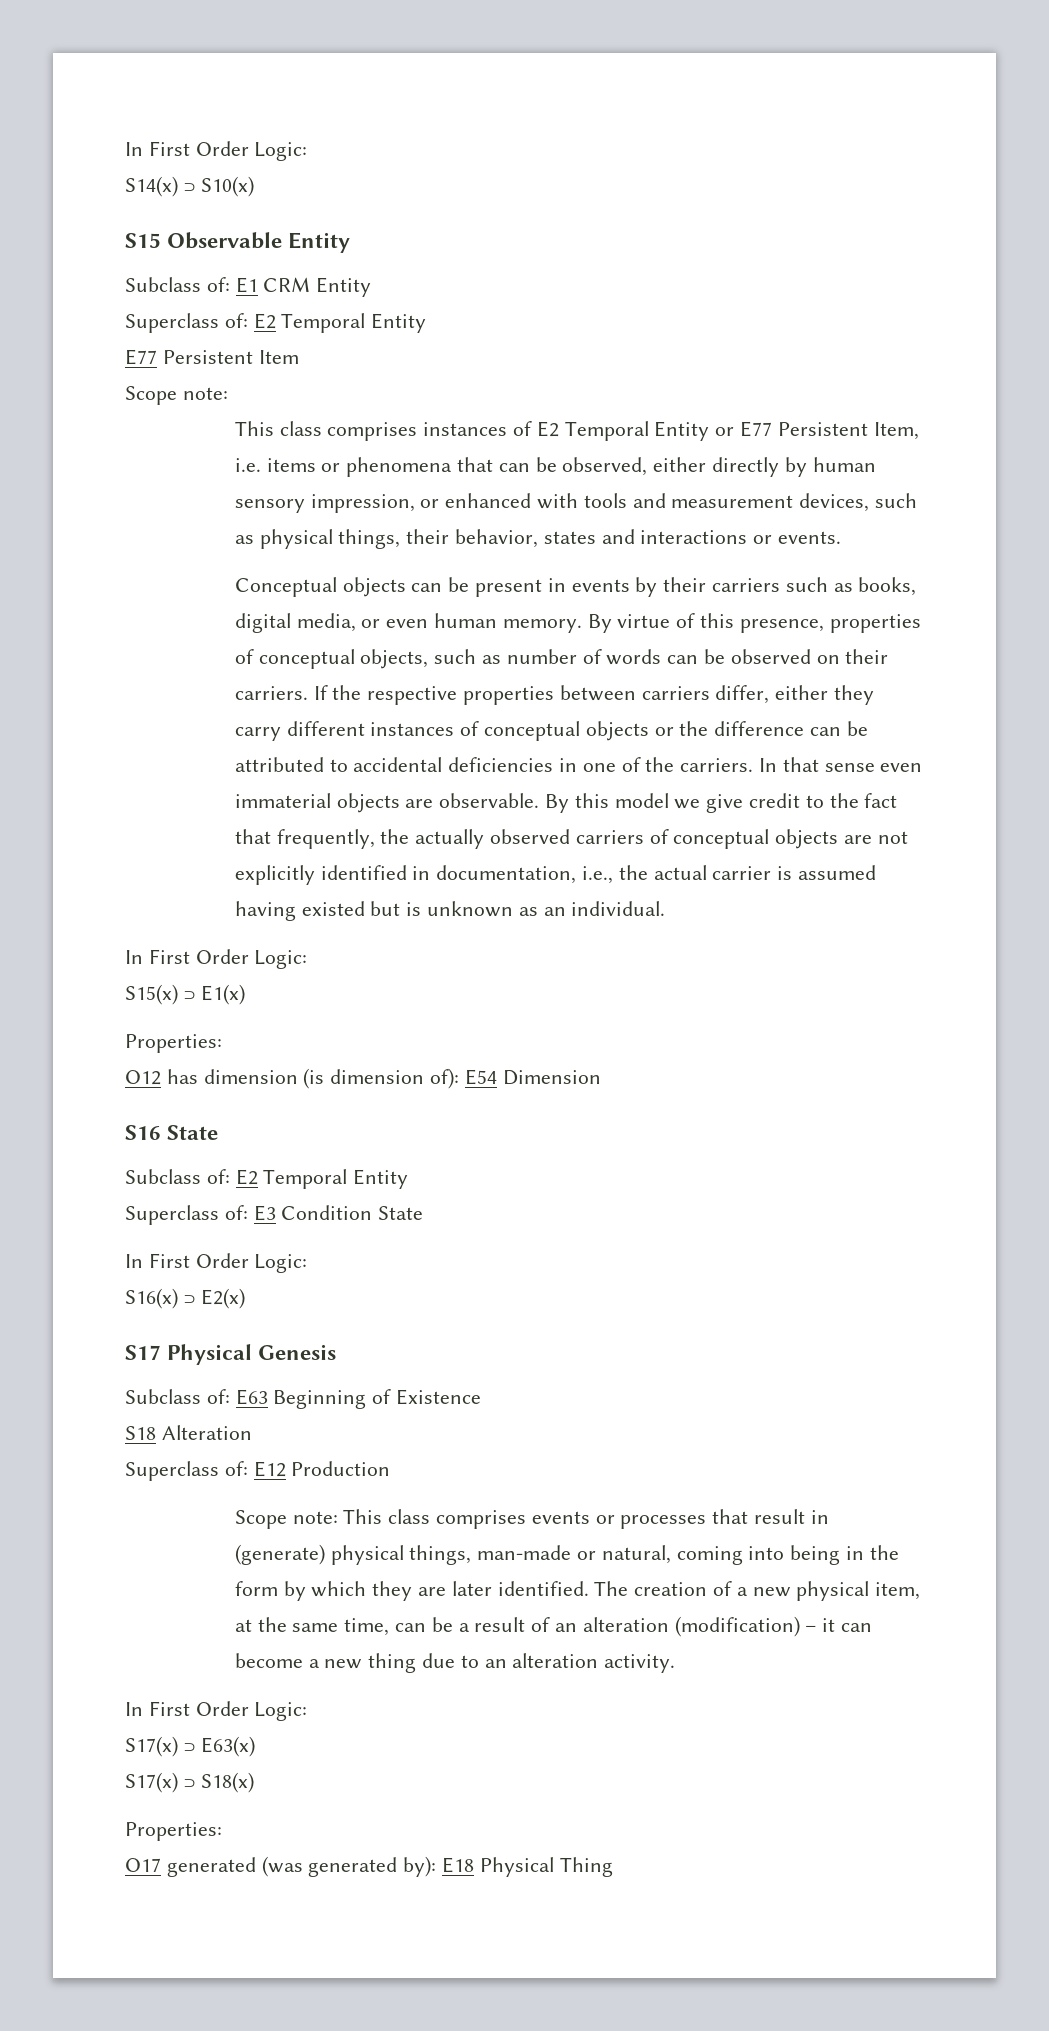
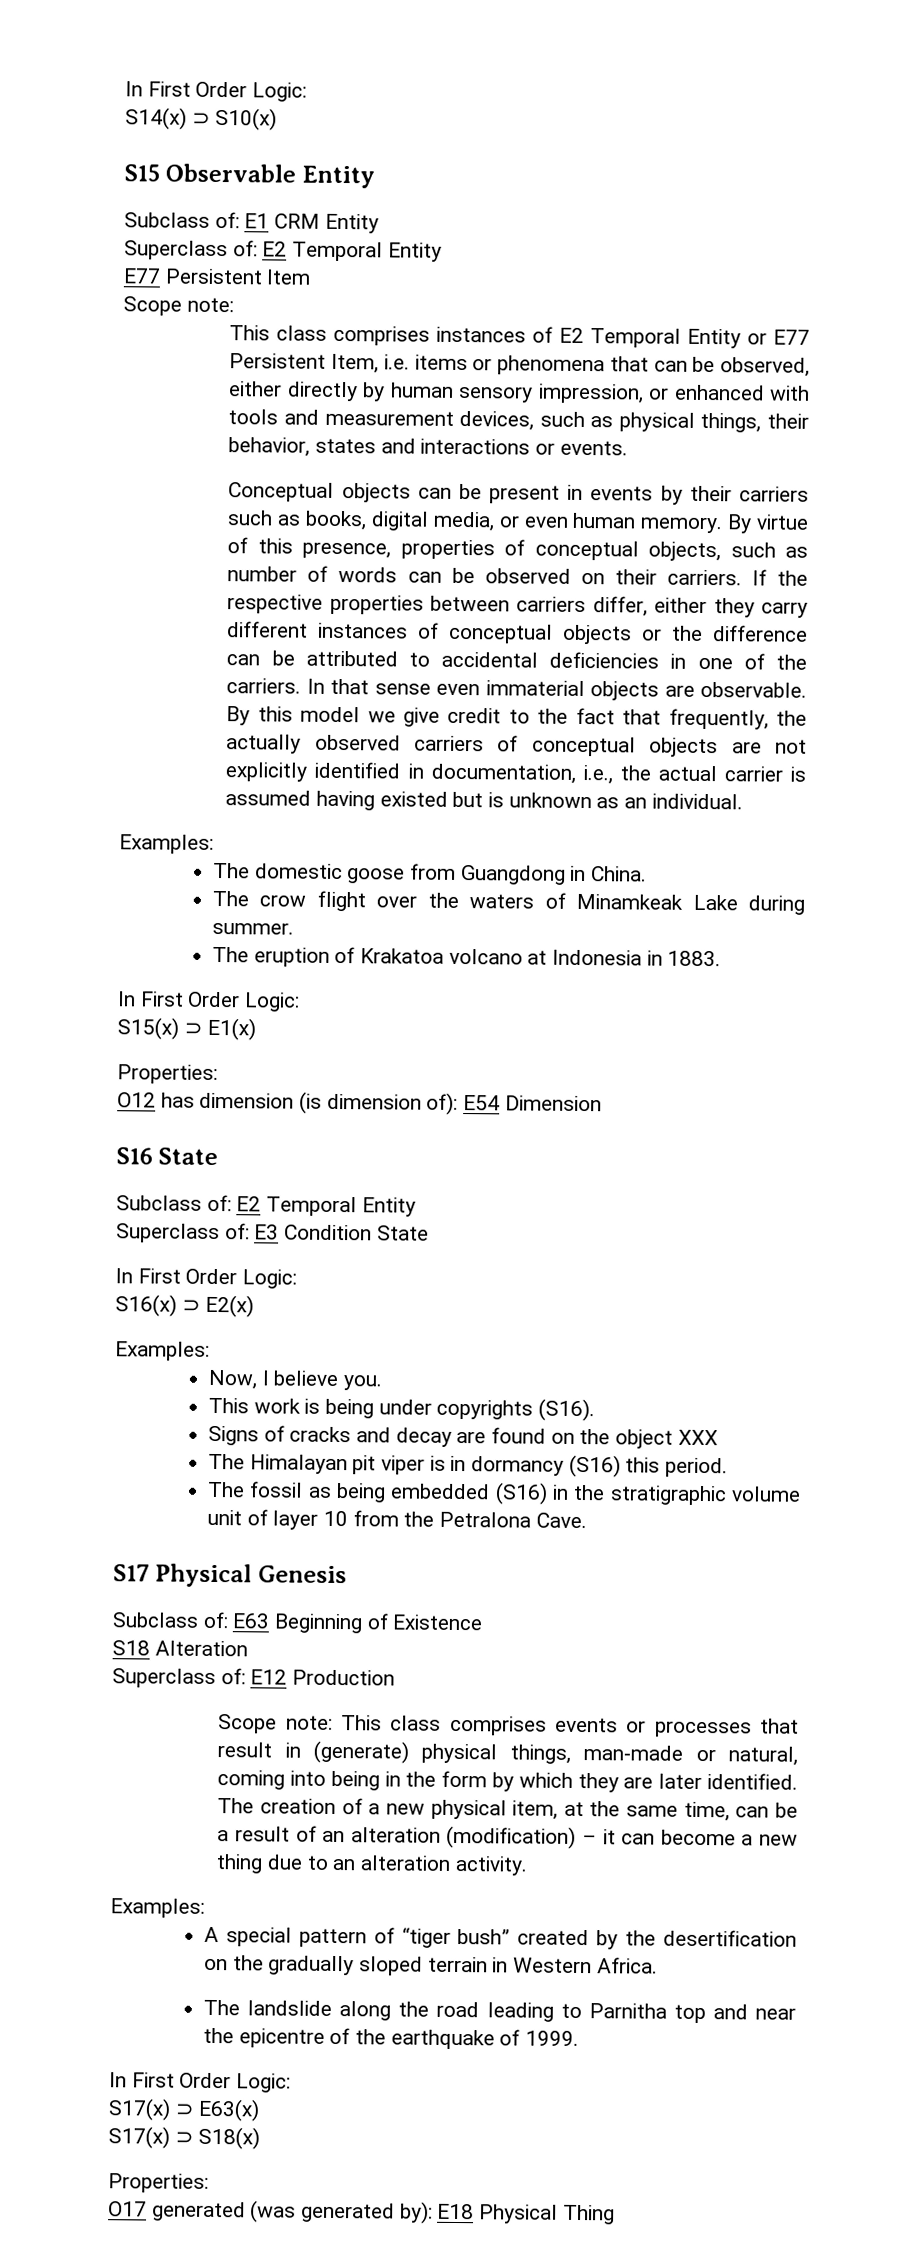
  By this model we give credit to the fact that frequently, the actually observed carriers of conceptual objects are not explicitly identified in documentation, i.e., the actual carrier is assumed having existed but is unknown as an individual.
+ Examples:
+ The domestic goose from Guangdong in China.
+ The crow flight over the waters of Minamkeak Lake during summer.
+ The eruption of Krakatoa volcano at Indonesia in 1883.
  S16(x) ⊃ E2(x)
+ Examples:
+ Now, I believe you.
+ This work is being under copyrights (S16).
+ Signs of cracks and decay are found on the object XXX
+ The Himalayan pit viper is in dormancy (S16) this period.
+ The fossil as being embedded (S16) in the stratigraphic volume unit of layer 10 from the Petralona Cave.
  The creation of a new physical item, at the same time, can be a result of an alteration (modification) – it can become a new thing due to an alteration activity.
+ Examples:
+ A special pattern of “tiger bush” created by the desertification on the gradually sloped terrain in Western Africa.
+ The landslide along the road leading to Parnitha top and near the epicentre of the earthquake of 1999.

